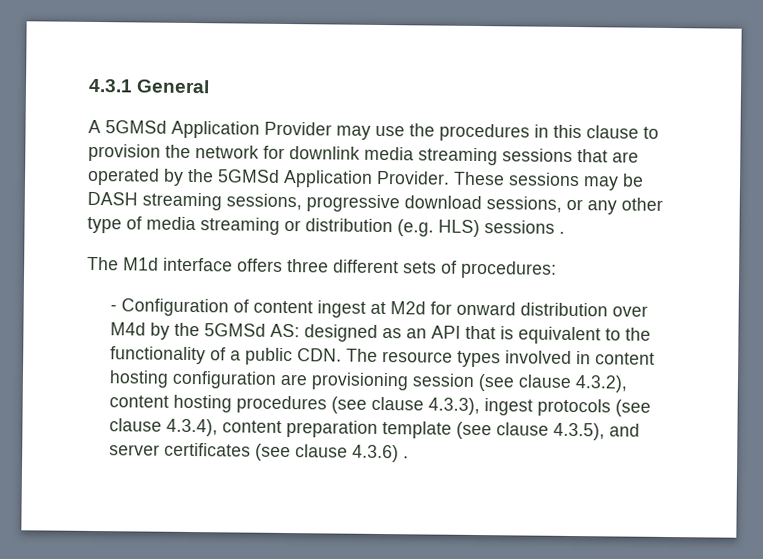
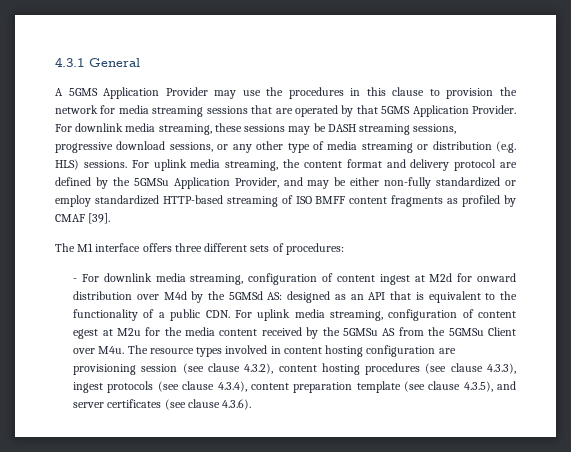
- A 5GMSd Application Provider may use the procedures in this clause to provision the network for downlink media streaming sessions that are operated by the 5GMSd Application Provider. These sessions may be DASH streaming sessions, progressive download sessions, or any other type of media streaming or distribution (e.g. HLS) sessions .
- The M1d interface offers three different sets of procedures:
+ A 5GMS Application Provider may use the procedures in this clause to provision the network for media streaming sessions that are operated by that 5GMS Application Provider. For downlink media streaming, these sessions may be DASH streaming sessions, progressive download sessions, or any other type of media streaming or distribution (e.g. HLS) sessions. For uplink media streaming, the content format and delivery protocol are defined by the 5GMSu Application Provider, and may be either non-fully standardized or employ standardized HTTP-based streaming of ISO BMFF content fragments as profiled by CMAF [39].
+ The M1 interface offers three different sets of procedures:
- - Configuration of content ingest at M2d for onward distribution over M4d by the 5GMSd AS:
+ - For downlink media streaming, configuration of content ingest at M2d for onward distribution over M4d by the 5GMSd AS:
- designed as an API that is equivalent to the functionality of a public CDN. The resource types involved in content hosting configuration are provisioning session (see clause 4.3.2), content hosting procedures (see clause 4.3.3), ingest protocols (see clause 4.3.4), content preparation template (see clause 4.3.5), and server certificates (see clause 4.3.6) .
+ designed as an API that is equivalent to the functionality of a public CDN. For uplink media streaming, configuration of content egest at M2u for the media content received by the 5GMSu AS from the 5GMSu Client over M4u. The resource types involved in content hosting configuration are provisioning session (see clause 4.3.2), content hosting procedures (see clause 4.3.3), ingest protocols (see clause 4.3.4), content preparation template (see clause 4.3.5), and server certificates (see clause 4.3.6).

